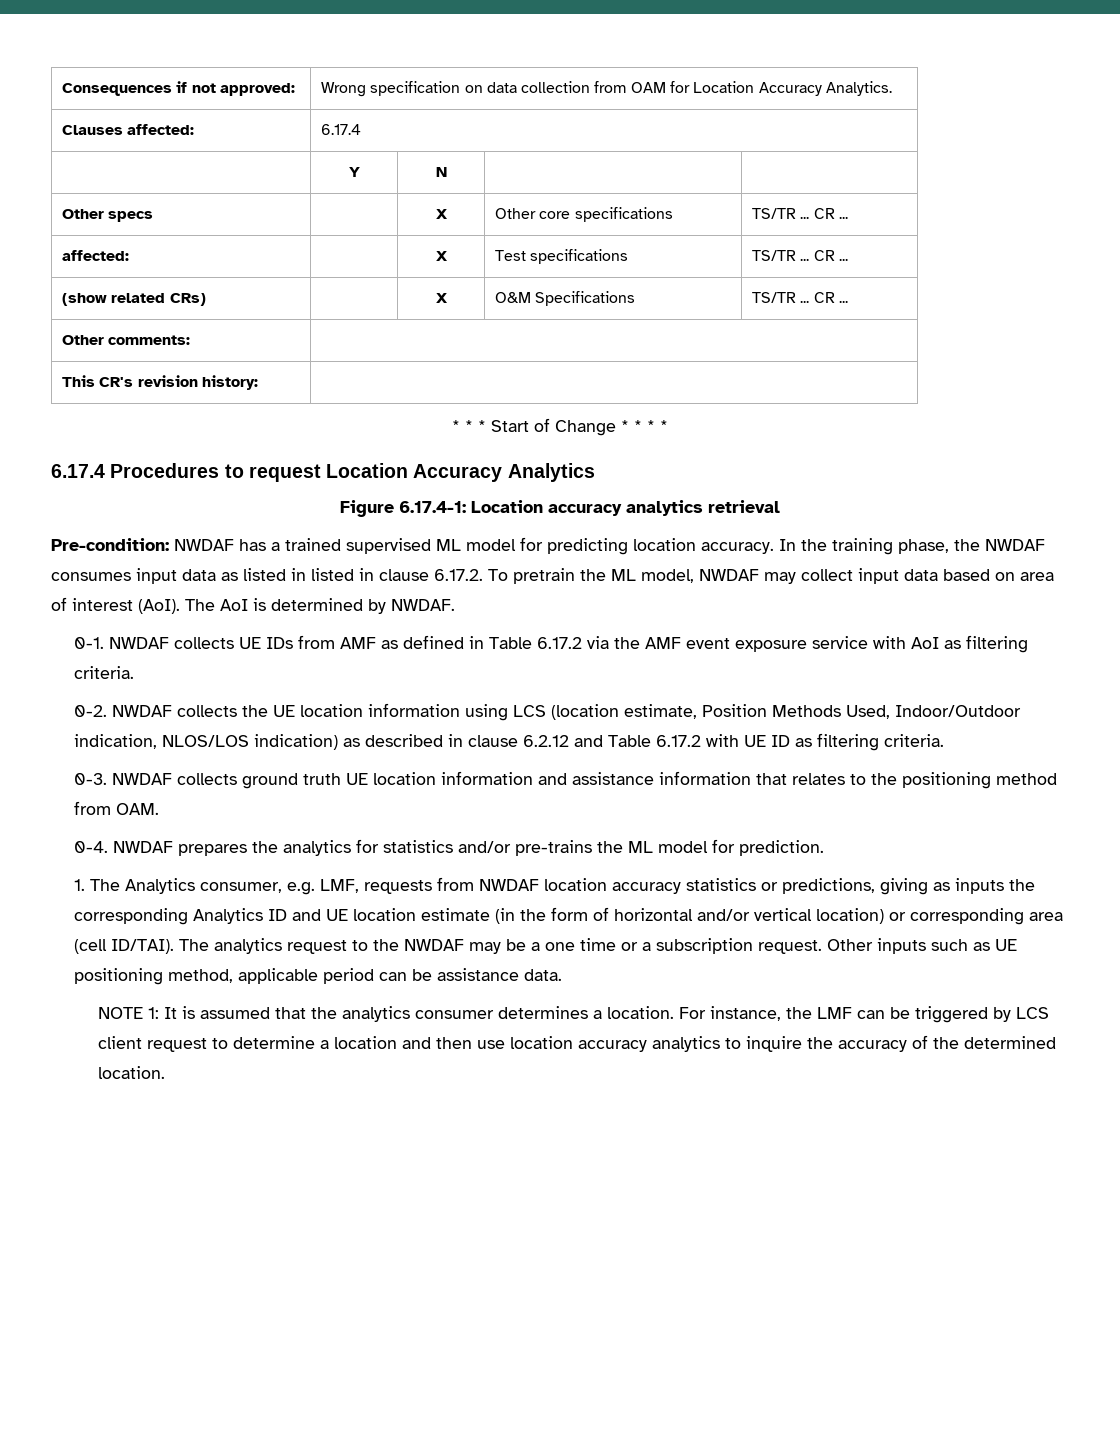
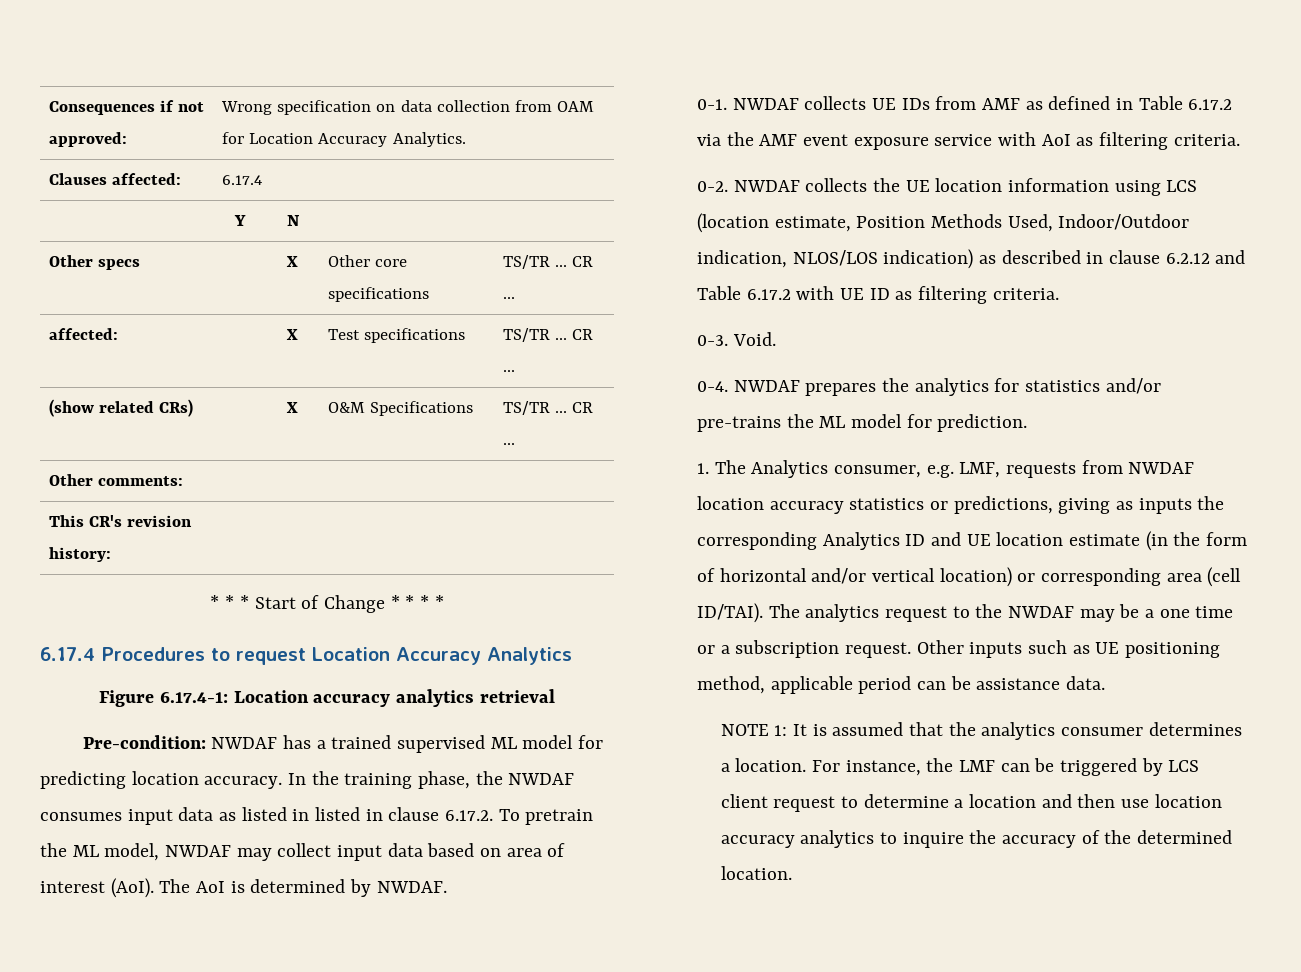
- NWDAF collects ground truth UE location information and assistance information that relates to the positioning method from OAM.
+ Void.

